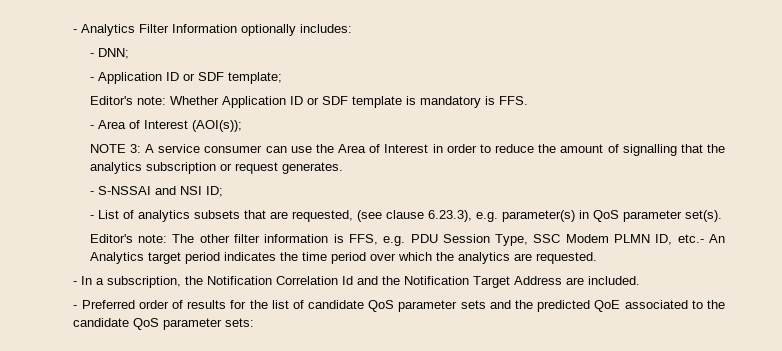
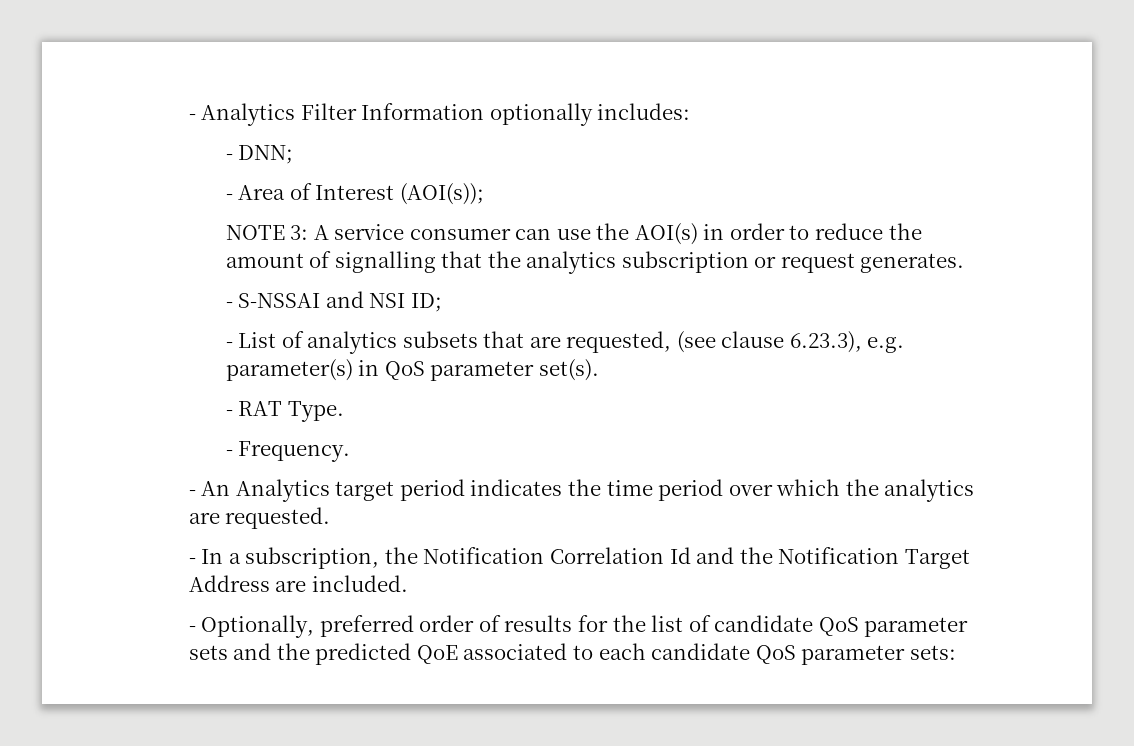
- - Application ID or SDF template;
- Editor's note: Whether Application ID or SDF template is mandatory is FFS.
- NOTE 3: A service consumer can use the Area of Interest in order to reduce the amount of signalling that the analytics subscription or request generates.
+ NOTE 3: A service consumer can use the AOI(s) in order to reduce the amount of signalling that the analytics subscription or request generates.
- Editor's note: The other filter information is FFS, e.g. PDU Session Type, SSC Modem PLMN ID, etc.- An Analytics target period indicates the time period over which the analytics are requested.
+ - RAT Type.
+ - Frequency.
+ - An Analytics target period indicates the time period over which the analytics are requested.
- - Preferred order of results for the list of candidate QoS parameter sets and the predicted QoE associated to the candidate QoS parameter sets:
+ - Optionally, preferred order of results for the list of candidate QoS parameter sets and the predicted QoE associated to each candidate QoS parameter sets:

